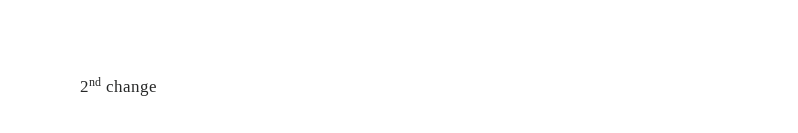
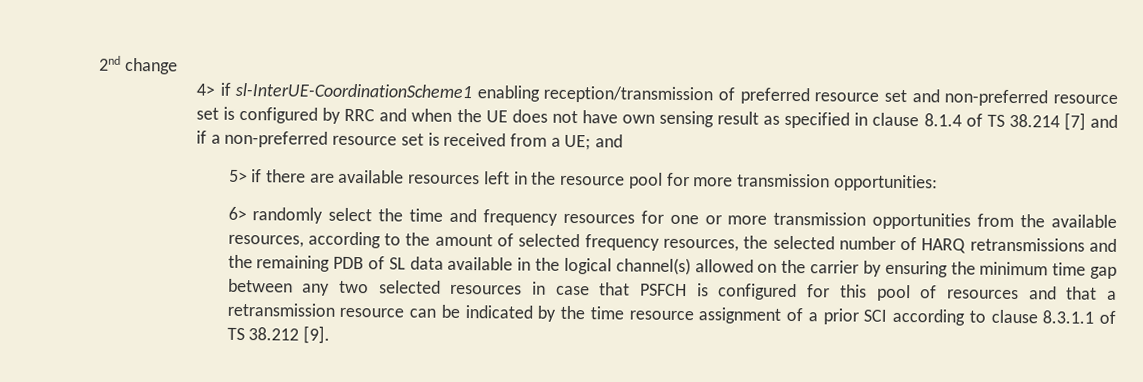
+ 4> if sl-InterUE-CoordinationScheme1 enabling reception/transmission of preferred resource set and non-preferred resource set is configured by RRC and when the UE does not have own sensing result as specified in clause 8.1.4 of TS 38.214 [7] and if a non-preferred resource set is received from a UE; and
+ 5> if there are available resources left in the resource pool for more transmission opportunities:
+ 6> randomly select the time and frequency resources for one or more transmission opportunities from the available resources, according to the amount of selected frequency resources, the selected number of HARQ retransmissions and the remaining PDB of SL data available in the logical channel(s) allowed on the carrier by ensuring the minimum time gap between any two selected resources in case that PSFCH is configured for this pool of resources and that a retransmission resource can be indicated by the time resource assignment of a prior SCI according to clause 8.3.1.1 of TS 38.212 [9].

